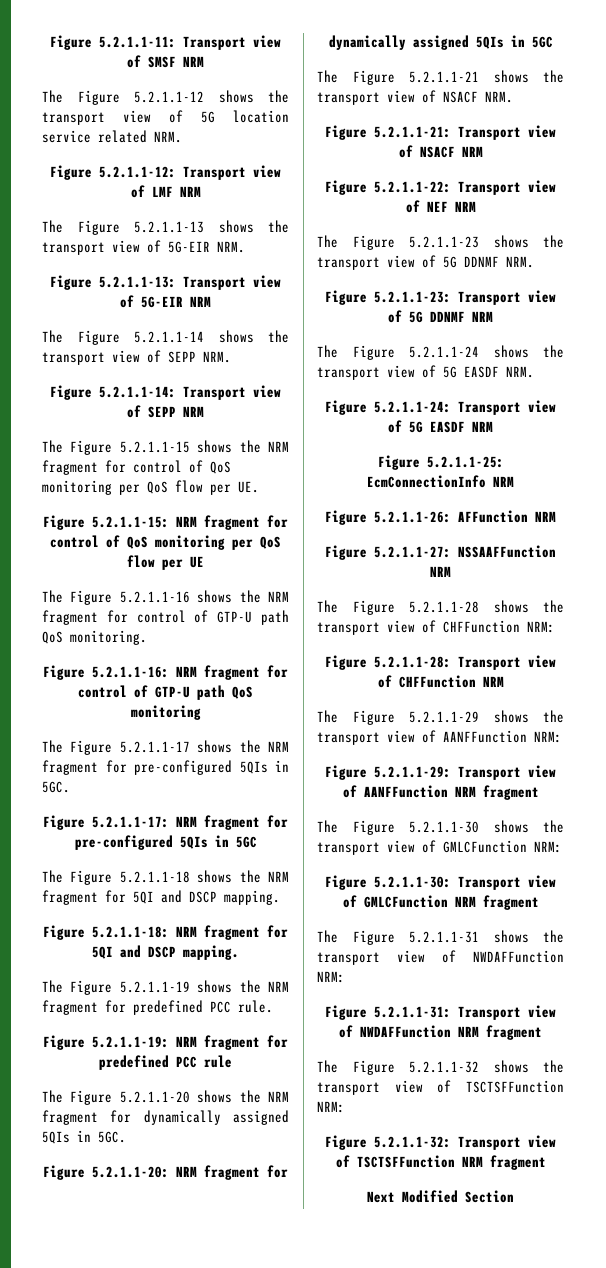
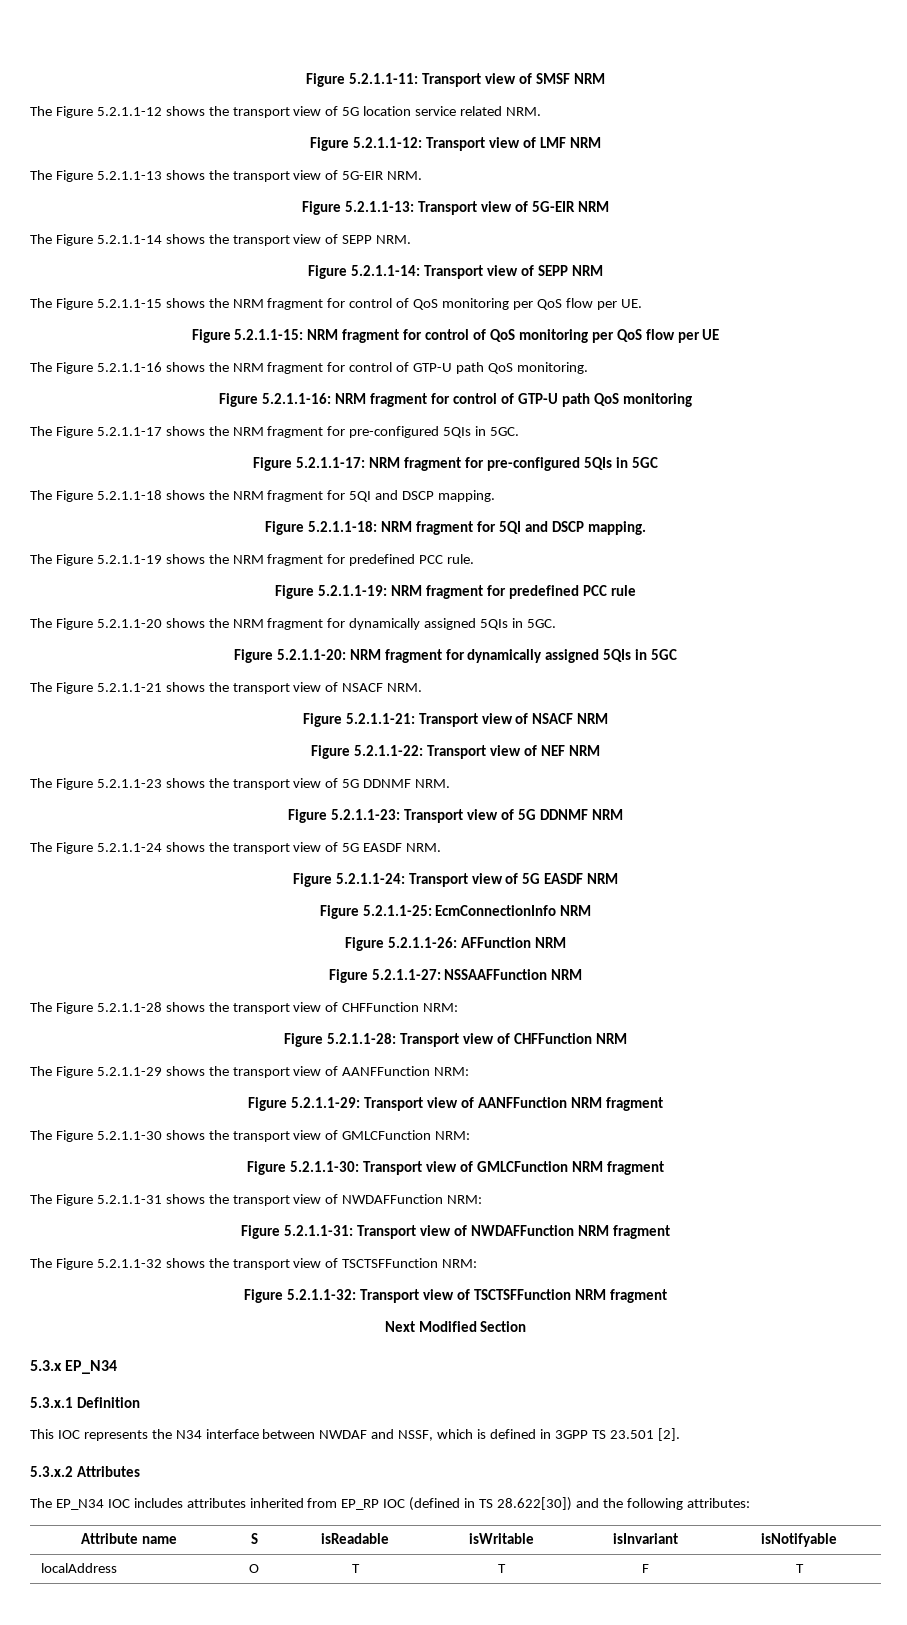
+ 5.3.x EP_N34
+ 5.3.x.1 Definition
+ This IOC represents the N34 interface between NWDAF and NSSF, which is defined in 3GPP TS 23.501 [2].
+ 5.3.x.2 Attributes
+ The EP_N34 IOC includes attributes inherited from EP_RP IOC (defined in TS 28.622[30]) and the following attributes:
+ Attribute name | S | isReadable | isWritable | isInvariant | isNotifyable
+ localAddress | O | T | T | F | T

